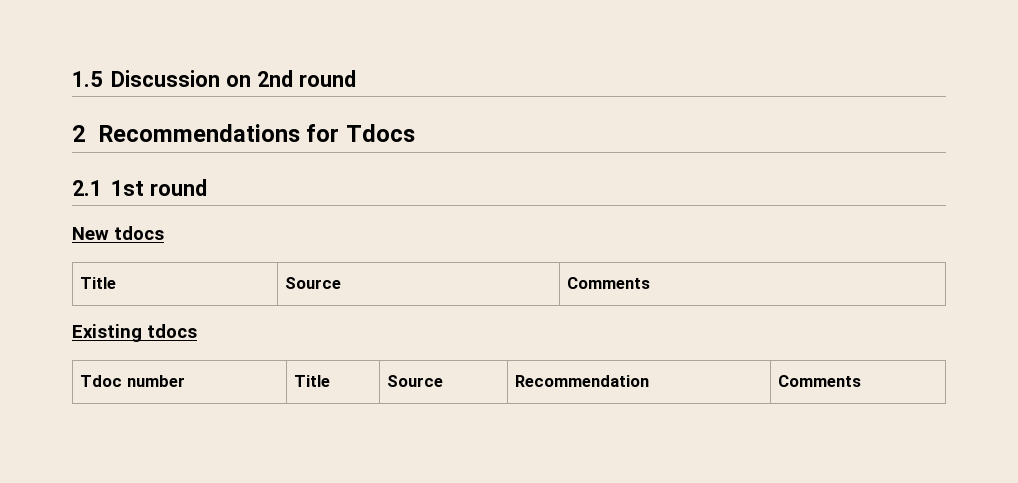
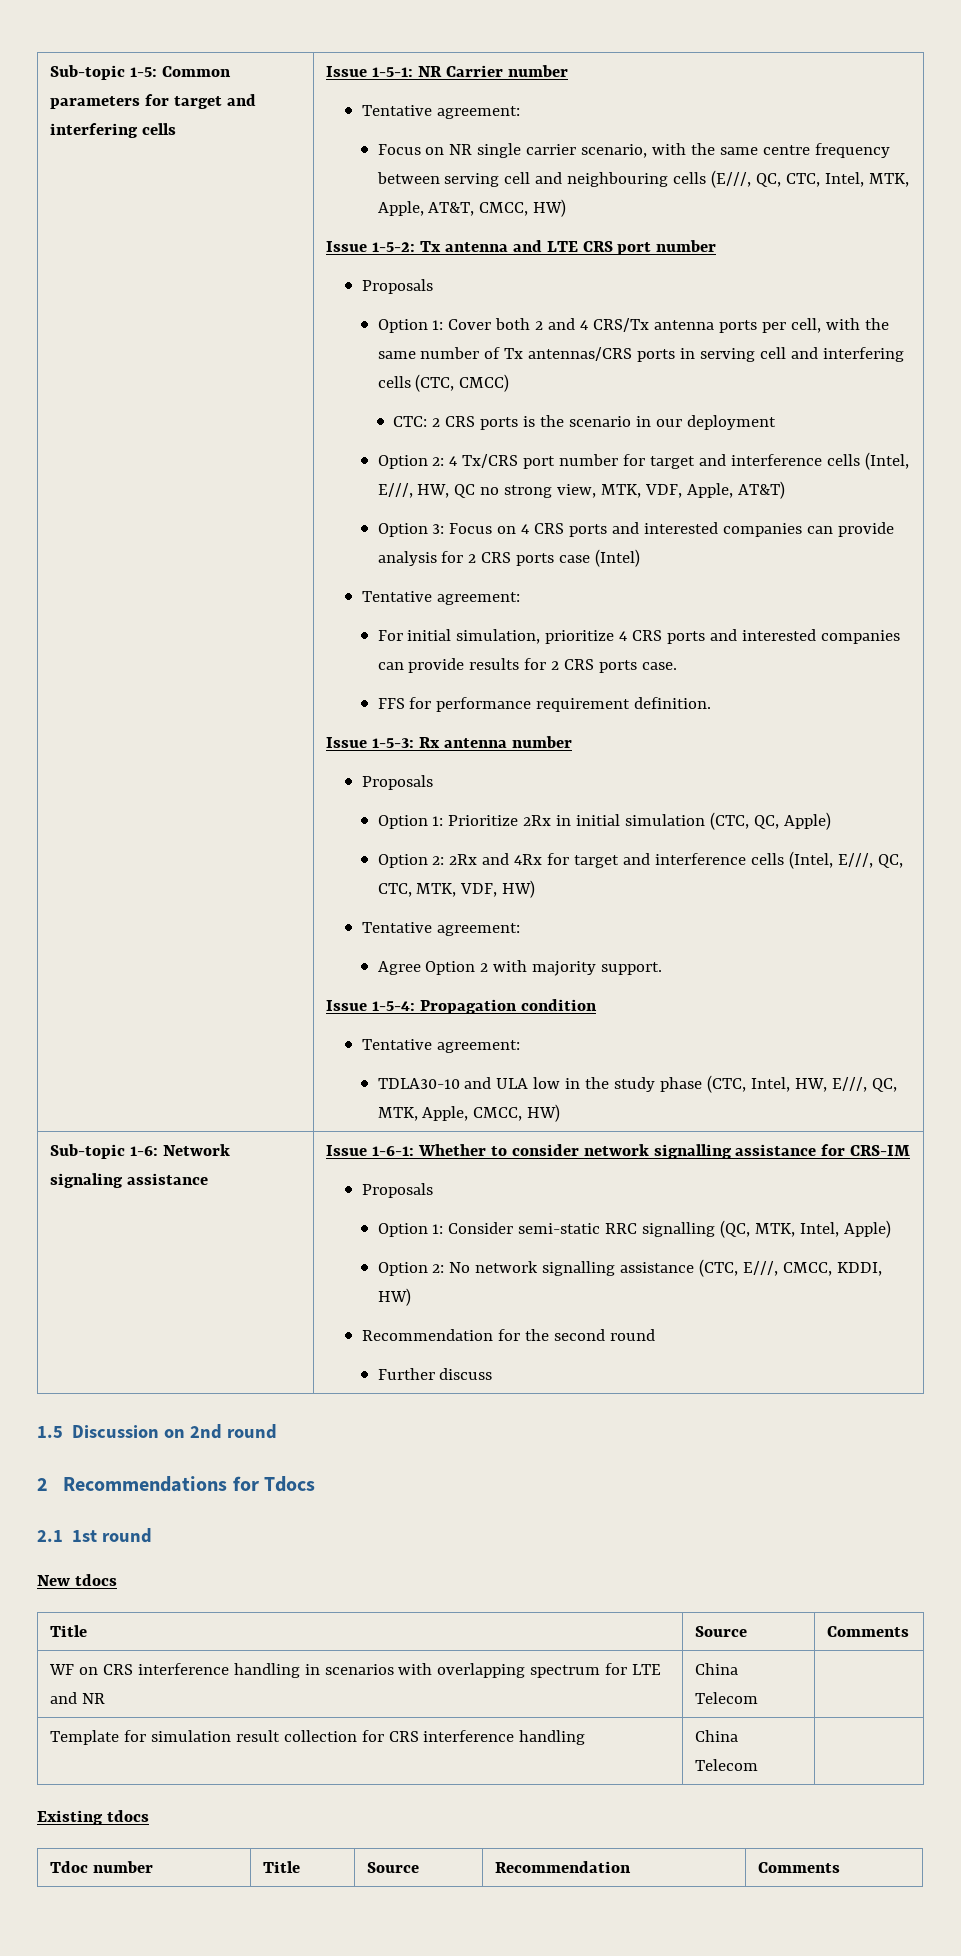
+ Sub-topic 1-5: Common parameters for target and interfering cells | Issue 1-5-1: NR Carrier number
+ Tentative agreement:
+ Focus on NR single carrier scenario, with the same centre frequency between serving cell and neighbouring cells (E///, QC, CTC, Intel, MTK, Apple, AT&T, CMCC, HW)
+ Issue 1-5-2: Tx antenna and LTE CRS port number
+ Proposals
+ Option 1: Cover both 2 and 4 CRS/Tx antenna ports per cell, with the same number of Tx antennas/CRS ports in serving cell and interfering cells (CTC, CMCC)
+ CTC: 2 CRS ports is the scenario in our deployment
+ Option 2: 4 Tx/CRS port number for target and interference cells (Intel, E///, HW, QC no strong view, MTK, VDF, Apple, AT&T)
+ Option 3: Focus on 4 CRS ports and interested companies can provide analysis for 2 CRS ports case (Intel)
+ Tentative agreement:
+ For initial simulation, prioritize 4 CRS ports and interested companies can provide results for 2 CRS ports case.
+ FFS for performance requirement definition.
+ Issue 1-5-3: Rx antenna number
+ Proposals
+ Option 1: Prioritize 2Rx in initial simulation (CTC, QC, Apple)
+ Option 2: 2Rx and 4Rx for target and interference cells (Intel, E///, QC, CTC, MTK, VDF, HW)
+ Tentative agreement:
+ Agree Option 2 with majority support.
+ Issue 1-5-4: Propagation condition
+ Tentative agreement:
+ TDLA30-10 and ULA low in the study phase (CTC, Intel, HW, E///, QC, MTK, Apple, CMCC, HW)
+ Sub-topic 1-6: Network signaling assistance | Issue 1-6-1: Whether to consider network signalling assistance for CRS-IM
+ Proposals
+ Option 1: Consider semi-static RRC signalling (QC, MTK, Intel, Apple)
+ Option 2: No network signalling assistance (CTC, E///, CMCC, KDDI, HW)
+ Recommendation for the second round
+ Further discuss
+ WF on CRS interference handling in scenarios with overlapping spectrum for LTE and NR | China Telecom |
+ Template for simulation result collection for CRS interference handling | China Telecom |

